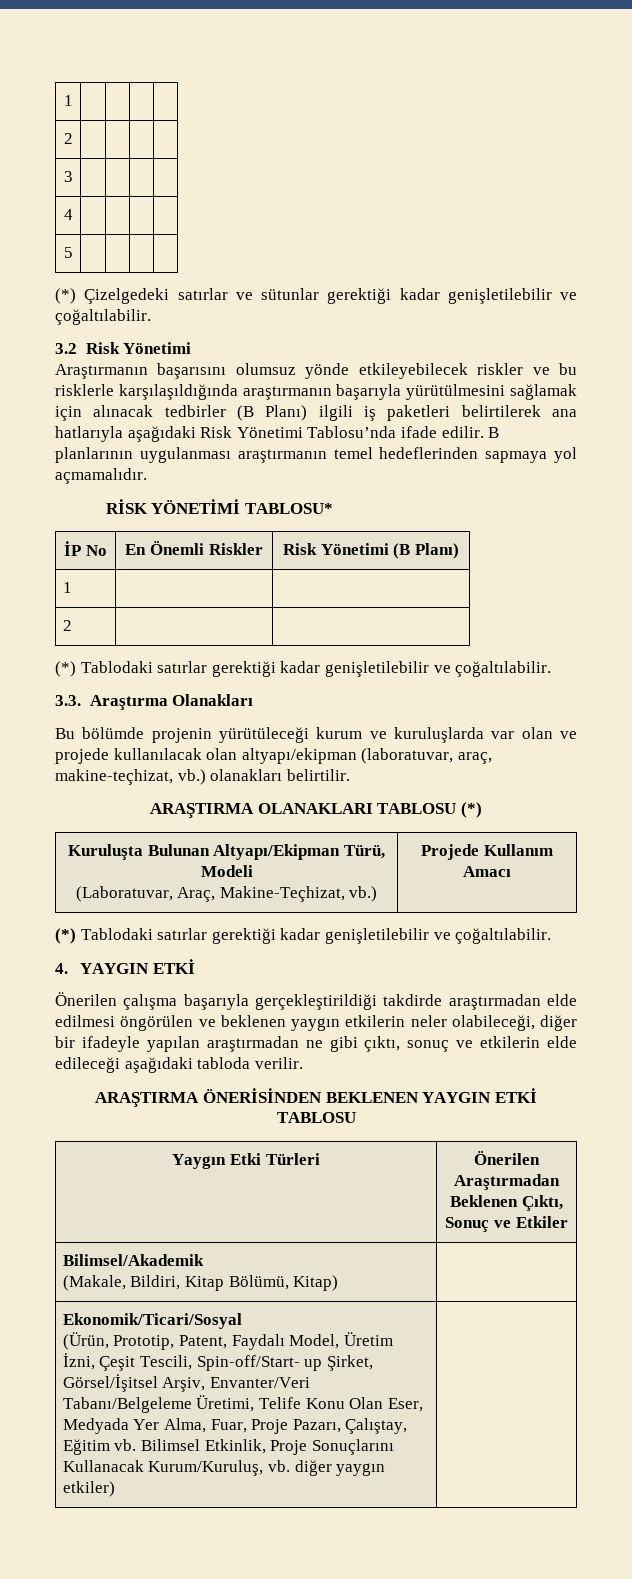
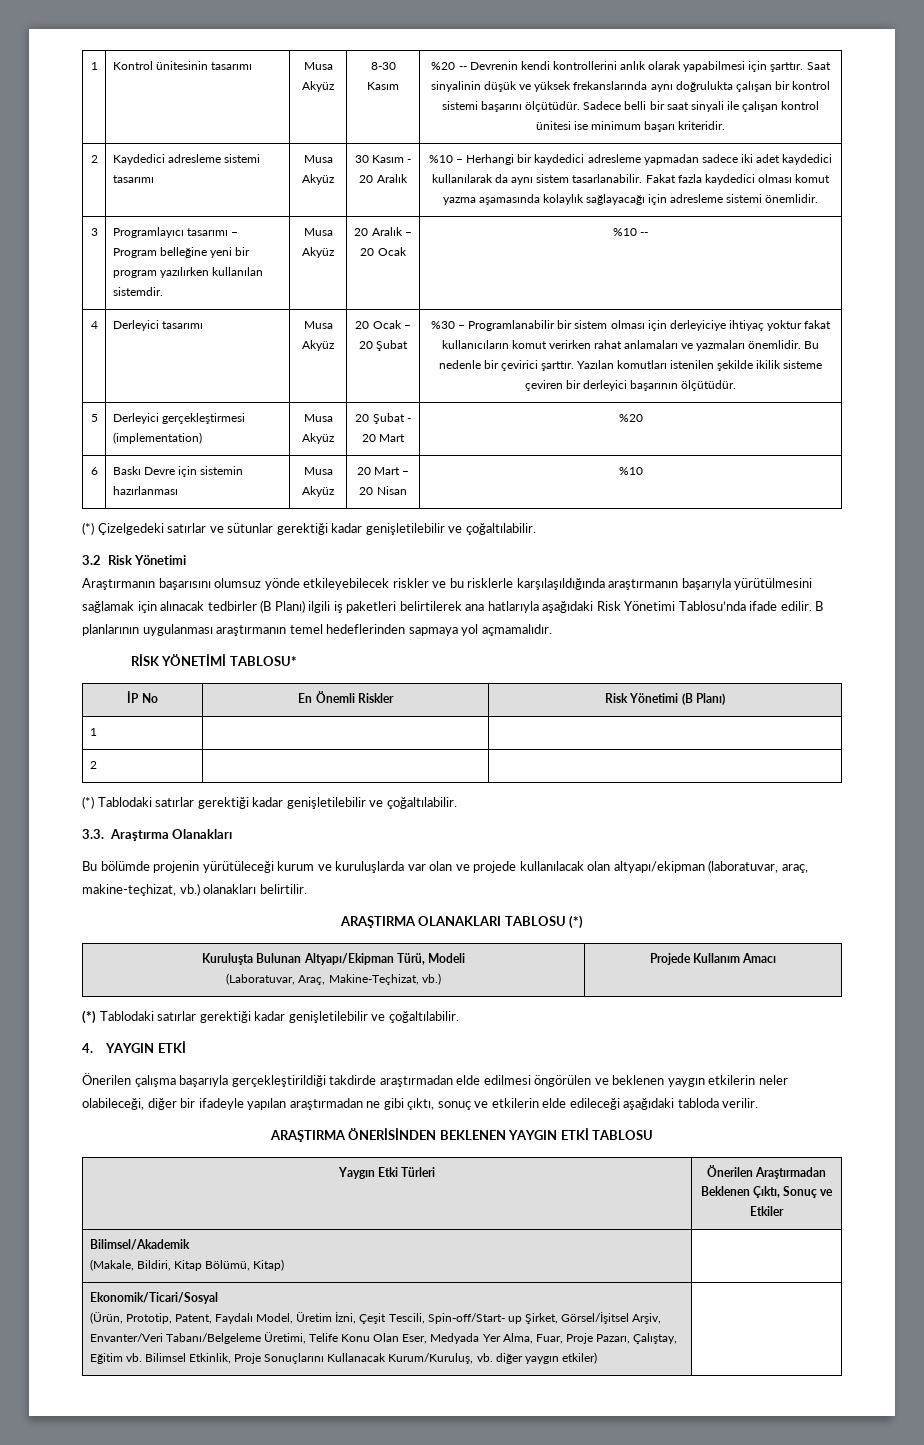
- 1 | | | |
- 2 | | | |
- 3 | | | |
- 4 | | | |
- 5 | | | |
+ 1 | Kontrol ünitesinin tasarımı | Musa Akyüz | 8-30 Kasım | %20 -- Devrenin kendi kontrollerini anlık olarak yapabilmesi için şarttır. Saat sinyalinin düşük ve yüksek frekanslarında aynı doğrulukta çalışan bir kontrol sistemi başarını ölçütüdür. Sadece belli bir saat sinyali ile çalışan kontrol ünitesi ise minimum başarı kriteridir.
+ 2 | Kaydedici adresleme sistemi tasarımı | Musa Akyüz | 30 Kasım - 20 Aralık | %10 – Herhangi bir kaydedici adresleme yapmadan sadece iki adet kaydedici kullanılarak da aynı sistem tasarlanabilir. Fakat fazla kaydedici olması komut yazma aşamasında kolaylık sağlayacağı için adresleme sistemi önemlidir.
+ 3 | Programlayıcı tasarımı – Program belleğine yeni bir program yazılırken kullanılan sistemdir. | Musa Akyüz | 20 Aralık – 20 Ocak | %10 --
+ 4 | Derleyici tasarımı | Musa Akyüz | 20 Ocak – 20 Şubat | %30 – Programlanabilir bir sistem olması için derleyiciye ihtiyaç yoktur fakat kullanıcıların komut verirken rahat anlamaları ve yazmaları önemlidir. Bu nedenle bir çevirici şarttır. Yazılan komutları istenilen şekilde ikilik sisteme çeviren bir derleyici başarının ölçütüdür.
+ 5 | Derleyici gerçekleştirmesi (implementation) | Musa Akyüz | 20 Şubat - 20 Mart | %20
+ 6 | Baskı Devre için sistemin hazırlanması | Musa Akyüz | 20 Mart – 20 Nisan | %10

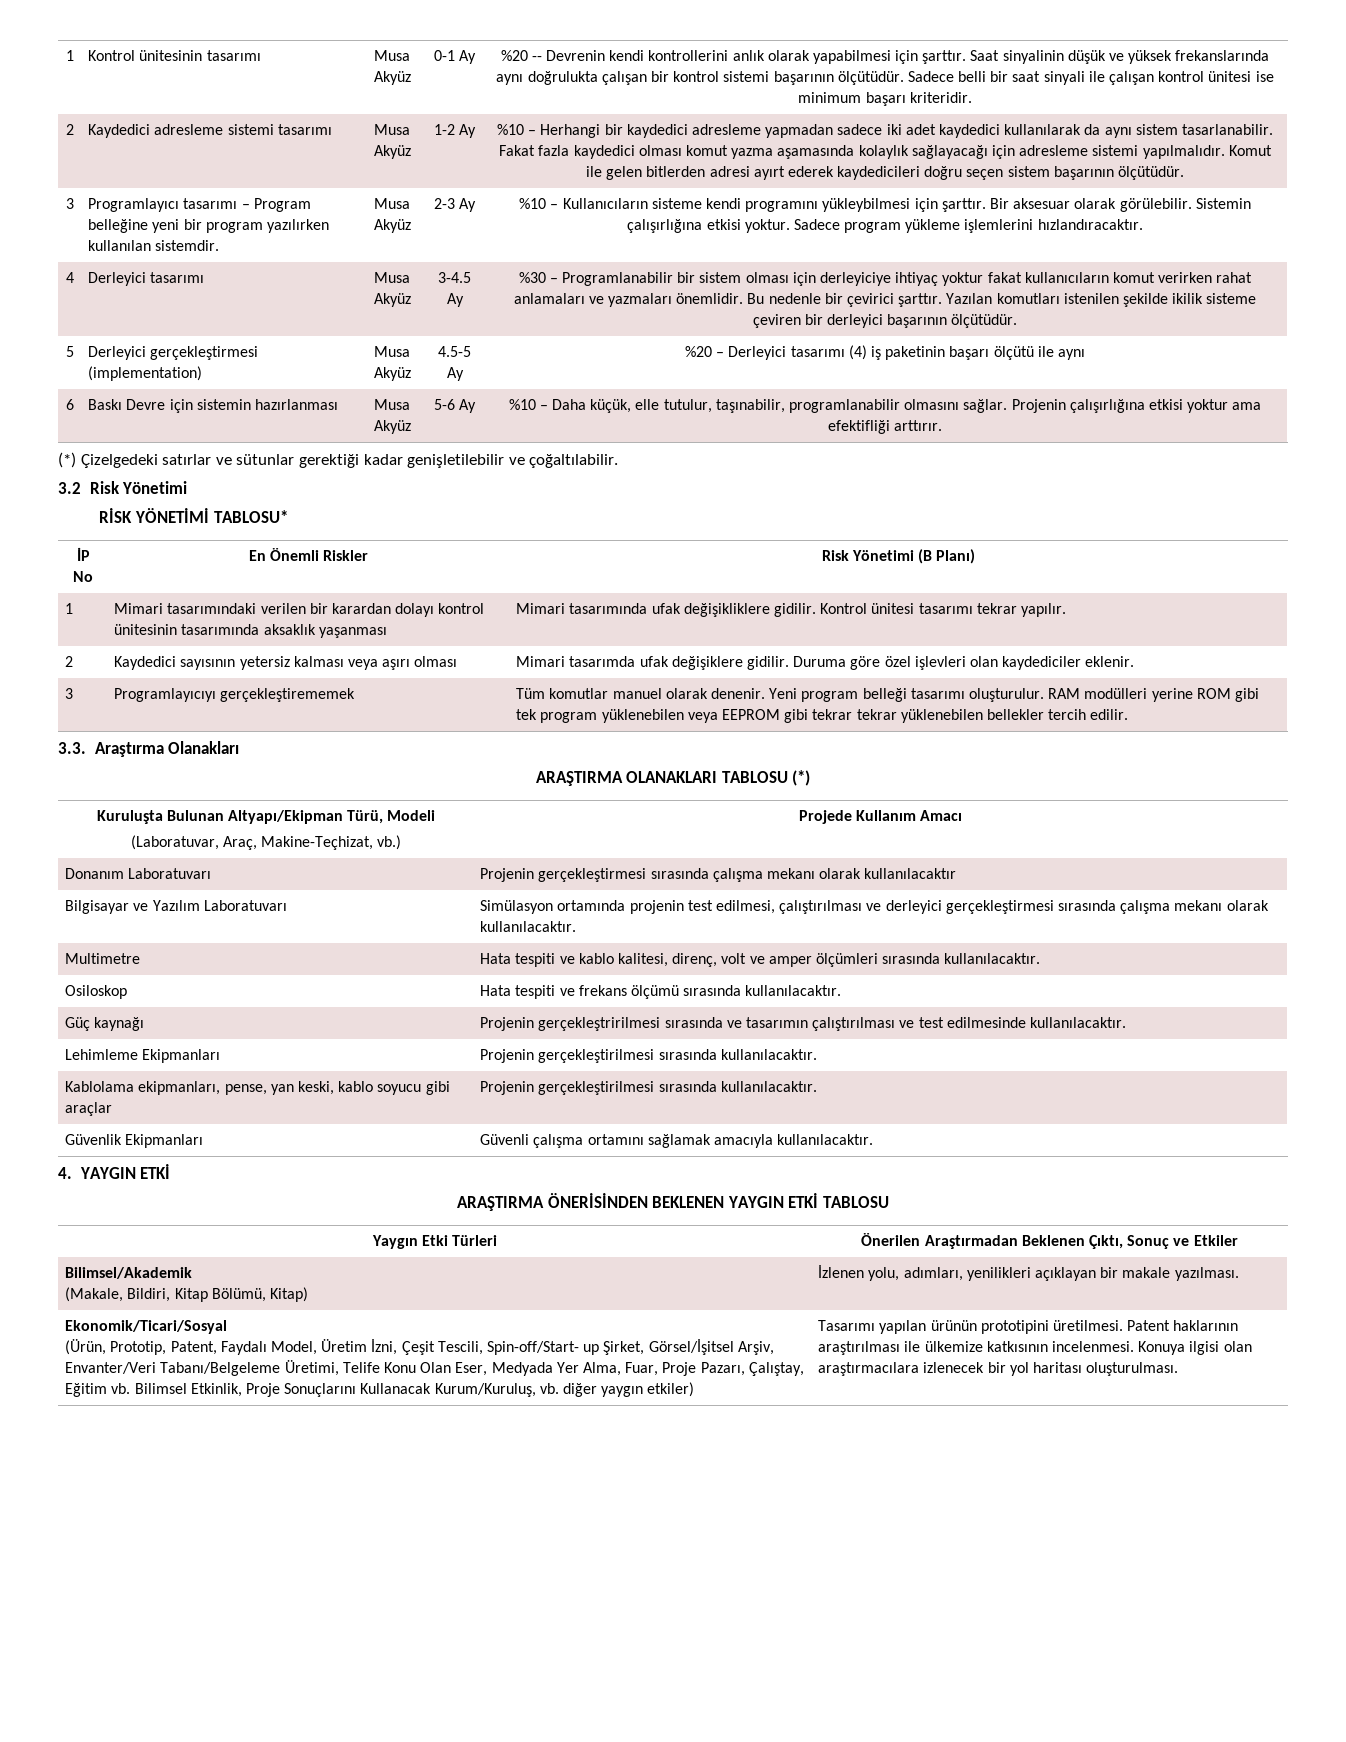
- 8-30 Kasım
+ 0-1 Ay
- Saat sinyalinin düşük ve yüksek frekanslarında aynı doğrulukta çalışan bir kontrol sistemi başarını ölçütüdür.
+ Saat sinyalinin düşük ve yüksek frekanslarında aynı doğrulukta çalışan bir kontrol sistemi başarının ölçütüdür.
- 30 Kasım - 20 Aralık
+ 1-2 Ay
- Fakat fazla kaydedici olması komut yazma aşamasında kolaylık sağlayacağı için adresleme sistemi önemlidir.
+ Fakat fazla kaydedici olması komut yazma aşamasında kolaylık sağlayacağı için adresleme sistemi yapılmalıdır. Komut ile gelen bitlerden adresi ayırt ederek kaydedicileri doğru seçen sistem başarının ölçütüdür.
- 3 | Programlayıcı tasarımı – Program belleğine yeni bir program yazılırken kullanılan sistemdir. | Musa Akyüz | 20 Aralık – 20 Ocak | %10 --
+ 3 | Programlayıcı tasarımı – Program belleğine yeni bir program yazılırken kullanılan sistemdir. | Musa Akyüz | 2-3 Ay | %10 – Kullanıcıların sisteme kendi programını yükleybilmesi için şarttır. Bir aksesuar olarak görülebilir. Sistemin çalışırlığına etkisi yoktur. Sadece program yükleme işlemlerini hızlandıracaktır.
- 20 Ocak – 20 Şubat
+ 3-4.5 Ay
- 5 | Derleyici gerçekleştirmesi (implementation) | Musa Akyüz | 20 Şubat - 20 Mart | %20
+ 5 | Derleyici gerçekleştirmesi (implementation) | Musa Akyüz | 4.5-5 Ay | %20 – Derleyici tasarımı (4) iş paketinin başarı ölçütü ile aynı
- 6 | Baskı Devre için sistemin hazırlanması | Musa Akyüz | 20 Mart – 20 Nisan | %10
+ 6 | Baskı Devre için sistemin hazırlanması | Musa Akyüz | 5-6 Ay | %10 – Daha küçük, elle tutulur, taşınabilir, programlanabilir olmasını sağlar. Projenin çalışırlığına etkisi yoktur ama efektifliği arttırır.
- Araştırmanın başarısını olumsuz yönde etkileyebilecek riskler ve bu risklerle karşılaşıldığında araştırmanın başarıyla yürütülmesini sağlamak için alınacak tedbirler (B Planı) ilgili iş paketleri belirtilerek ana hatlarıyla aşağıdaki Risk Yönetimi Tablosu’nda ifade edilir. B planlarının uygulanması araştırmanın temel hedeflerinden sapmaya yol açmamalıdır.
- 1 | |
- 2 | |
- (*) Tablodaki satırlar gerektiği kadar genişletilebilir ve çoğaltılabilir.
+ 1 | Mimari tasarımındaki verilen bir karardan dolayı kontrol ünitesinin tasarımında aksaklık yaşanması | Mimari tasarımında ufak değişikliklere gidilir. Kontrol ünitesi tasarımı tekrar yapılır.
+ 2 | Kaydedici sayısının yetersiz kalması veya aşırı olması | Mimari tasarımda ufak değişiklere gidilir. Duruma göre özel işlevleri olan kaydediciler eklenir.
+ 3 | Programlayıcıyı gerçekleştirememek | Tüm komutlar manuel olarak denenir. Yeni program belleği tasarımı oluşturulur. RAM modülleri yerine ROM gibi tek program yüklenebilen veya EEPROM gibi tekrar tekrar yüklenebilen bellekler tercih edilir.
  3.3. Araştırma Olanakları
- Bu bölümde projenin yürütüleceği kurum ve kuruluşlarda var olan ve projede kullanılacak olan altyapı/ekipman (laboratuvar, araç, makine-teçhizat, vb.) olanakları belirtilir.
  Kuruluşta Bulunan Altyapı/Ekipman Türü, Modeli
  (Laboratuvar, Araç, Makine-Teçhizat, vb.) | Projede Kullanım Amacı
- (*) Tablodaki satırlar gerektiği kadar genişletilebilir ve çoğaltılabilir.
+ Donanım Laboratuvarı | Projenin gerçekleştirmesi sırasında çalışma mekanı olarak kullanılacaktır
+ Bilgisayar ve Yazılım Laboratuvarı | Simülasyon ortamında projenin test edilmesi, çalıştırılması ve derleyici gerçekleştirmesi sırasında çalışma mekanı olarak kullanılacaktır.
+ Multimetre | Hata tespiti ve kablo kalitesi, direnç, volt ve amper ölçümleri sırasında kullanılacaktır.
+ Osiloskop | Hata tespiti ve frekans ölçümü sırasında kullanılacaktır.
+ Güç kaynağı | Projenin gerçekleştririlmesi sırasında ve tasarımın çalıştırılması ve test edilmesinde kullanılacaktır.
+ Lehimleme Ekipmanları | Projenin gerçekleştirilmesi sırasında kullanılacaktır.
+ Kablolama ekipmanları, pense, yan keski, kablo soyucu gibi araçlar | Projenin gerçekleştirilmesi sırasında kullanılacaktır.
+ Güvenlik Ekipmanları | Güvenli çalışma ortamını sağlamak amacıyla kullanılacaktır.
  4. YAYGIN ETKİ
- Önerilen çalışma başarıyla gerçekleştirildiği takdirde araştırmadan elde edilmesi öngörülen ve beklenen yaygın etkilerin neler olabileceği, diğer bir ifadeyle yapılan araştırmadan ne gibi çıktı, sonuç ve etkilerin elde edileceği aşağıdaki tabloda verilir.
  Bilimsel/Akademik
- (Makale, Bildiri, Kitap Bölümü, Kitap) |
+ (Makale, Bildiri, Kitap Bölümü, Kitap) | İzlenen yolu, adımları, yenilikleri açıklayan bir makale yazılması.
+ Tasarımı yapılan ürünün prototipini üretilmesi. Patent haklarının araştırılması ile ülkemize katkısının incelenmesi. Konuya ilgisi olan araştırmacılara izlenecek bir yol haritası oluşturulması.

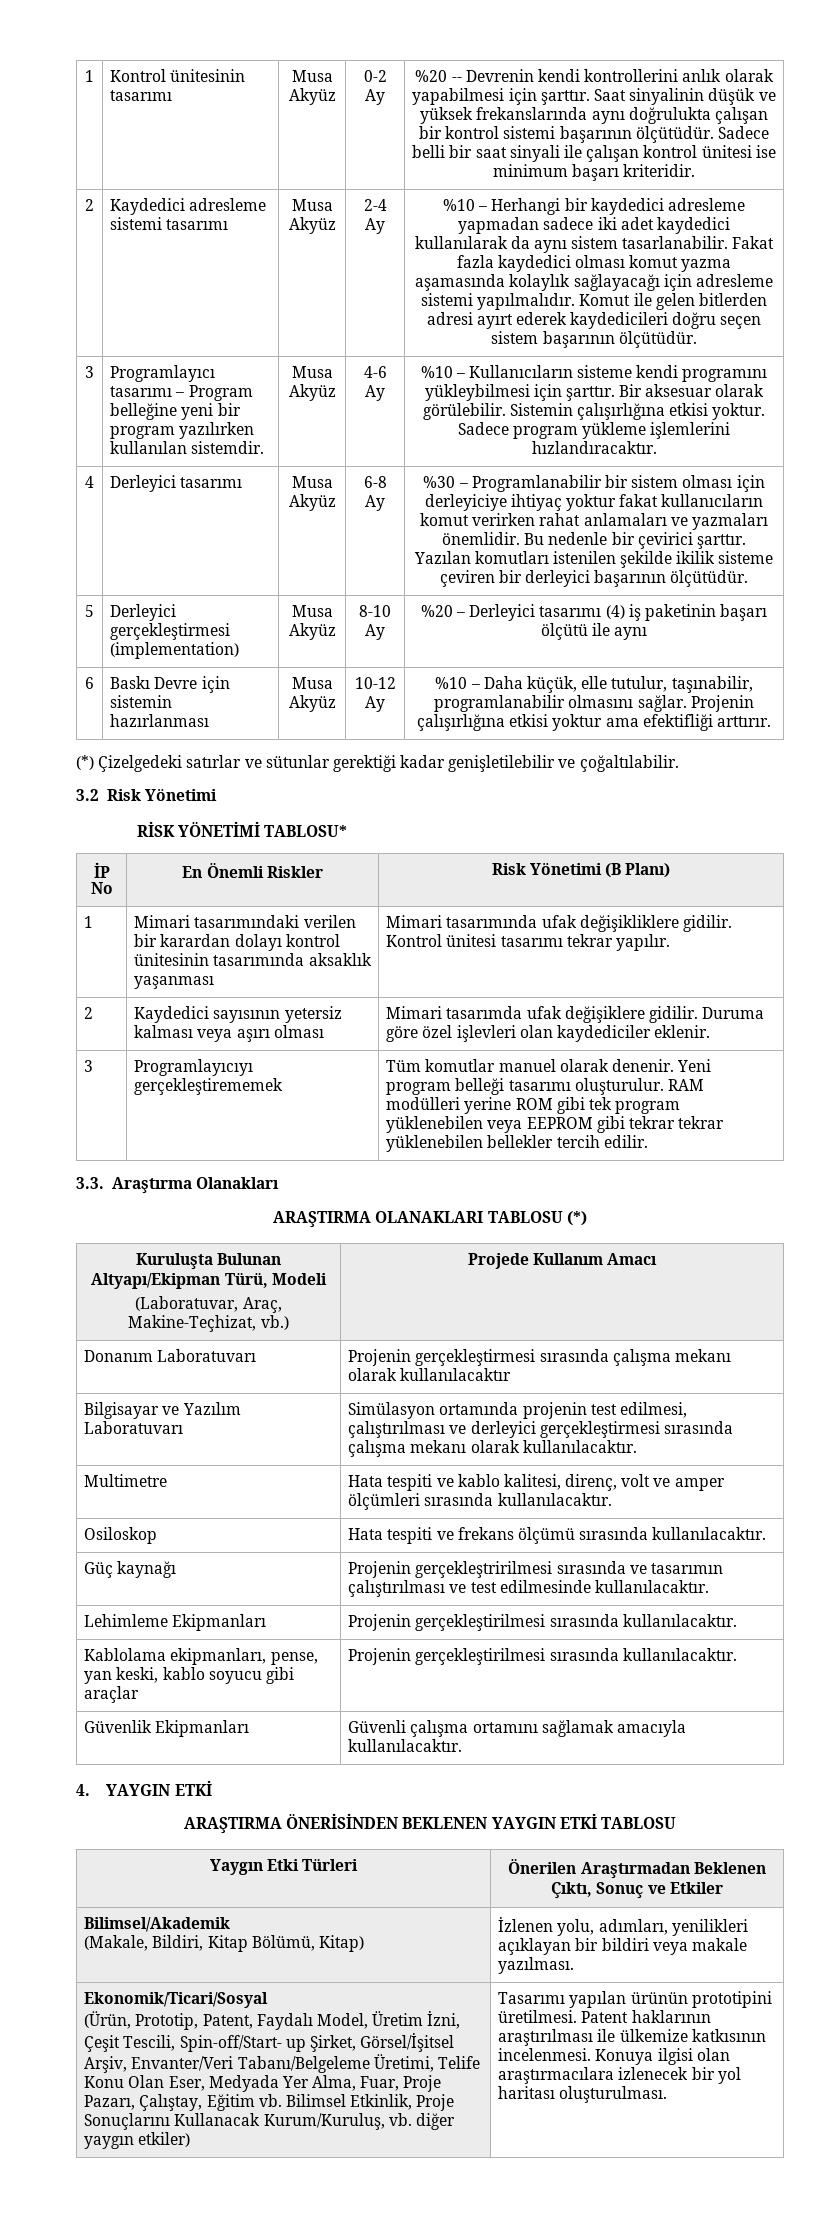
- 0-1 Ay
+ 0-2 Ay
- 1-2 Ay
+ 2-4 Ay
- 3 | Programlayıcı tasarımı – Program belleğine yeni bir program yazılırken kullanılan sistemdir. | Musa Akyüz | 2-3 Ay | %10 – Kullanıcıların sisteme kendi programını yükleybilmesi için şarttır. Bir aksesuar olarak görülebilir. Sistemin çalışırlığına etkisi yoktur. Sadece program yükleme işlemlerini hızlandıracaktır.
+ 3 | Programlayıcı tasarımı – Program belleğine yeni bir program yazılırken kullanılan sistemdir. | Musa Akyüz | 4-6 Ay | %10 – Kullanıcıların sisteme kendi programını yükleybilmesi için şarttır. Bir aksesuar olarak görülebilir. Sistemin çalışırlığına etkisi yoktur. Sadece program yükleme işlemlerini hızlandıracaktır.
- 3-4.5 Ay
+ 6-8 Ay
- 5 | Derleyici gerçekleştirmesi (implementation) | Musa Akyüz | 4.5-5 Ay | %20 – Derleyici tasarımı (4) iş paketinin başarı ölçütü ile aynı
+ 5 | Derleyici gerçekleştirmesi (implementation) | Musa Akyüz | 8-10 Ay | %20 – Derleyici tasarımı (4) iş paketinin başarı ölçütü ile aynı
- 6 | Baskı Devre için sistemin hazırlanması | Musa Akyüz | 5-6 Ay | %10 – Daha küçük, elle tutulur, taşınabilir, programlanabilir olmasını sağlar. Projenin çalışırlığına etkisi yoktur ama efektifliği arttırır.
+ 6 | Baskı Devre için sistemin hazırlanması | Musa Akyüz | 10-12 Ay | %10 – Daha küçük, elle tutulur, taşınabilir, programlanabilir olmasını sağlar. Projenin çalışırlığına etkisi yoktur ama efektifliği arttırır.
  Bilimsel/Akademik
- (Makale, Bildiri, Kitap Bölümü, Kitap) | İzlenen yolu, adımları, yenilikleri açıklayan bir makale yazılması.
+ (Makale, Bildiri, Kitap Bölümü, Kitap) | İzlenen yolu, adımları, yenilikleri açıklayan bir bildiri veya makale yazılması.

